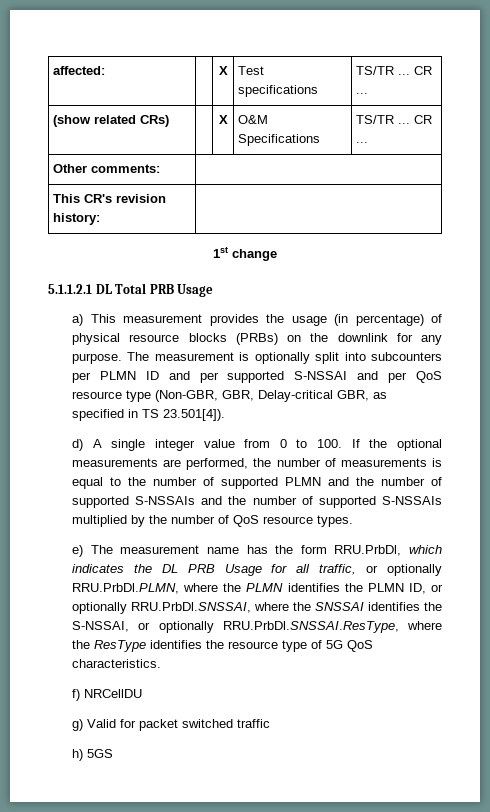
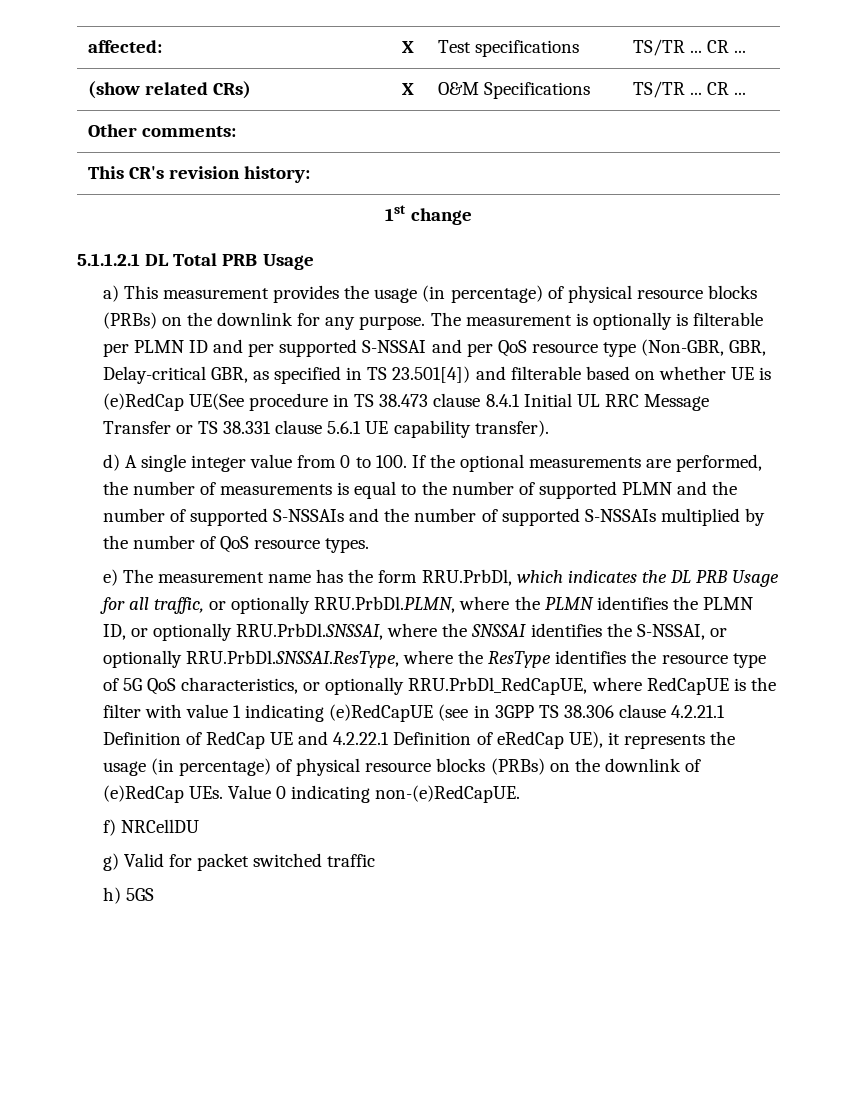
- The measurement is optionally split into subcounters per PLMN ID and per supported S-NSSAI and per QoS resource type (Non-GBR, GBR, Delay-critical GBR, as specified in TS 23.501[4]).
+ The measurement is optionally is filterable per PLMN ID and per supported S-NSSAI and per QoS resource type (Non-GBR, GBR, Delay-critical GBR, as specified in TS 23.501[4]) and filterable based on whether UE is (e)RedCap UE(See procedure in TS 38.473 clause 8.4.1 Initial UL RRC Message Transfer or TS 38.331 clause 5.6.1 UE capability transfer).
- e) The measurement name has the form RRU.PrbDl, which indicates the DL PRB Usage for all traffic, or optionally RRU.PrbDl.PLMN, where the PLMN identifies the PLMN ID, or optionally RRU.PrbDl.SNSSAI, where the SNSSAI identifies the S-NSSAI, or optionally RRU.PrbDl.SNSSAI.ResType, where the ResType identifies the resource type of 5G QoS characteristics.
+ e) The measurement name has the form RRU.PrbDl, which indicates the DL PRB Usage for all traffic, or optionally RRU.PrbDl.PLMN, where the PLMN identifies the PLMN ID, or optionally RRU.PrbDl.SNSSAI, where the SNSSAI identifies the S-NSSAI, or optionally RRU.PrbDl.SNSSAI.ResType, where the ResType identifies the resource type of 5G QoS characteristics, or optionally RRU.PrbDl_RedCapUE, where RedCapUE is the filter with value 1 indicating (e)RedCapUE (see in 3GPP TS 38.306 clause 4.2.21.1 Definition of RedCap UE and 4.2.22.1 Definition of eRedCap UE), it represents the usage (in percentage) of physical resource blocks (PRBs) on the downlink of (e)RedCap UEs. Value 0 indicating non-(e)RedCapUE.

